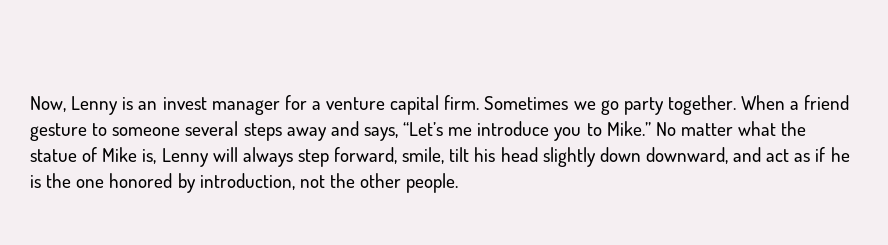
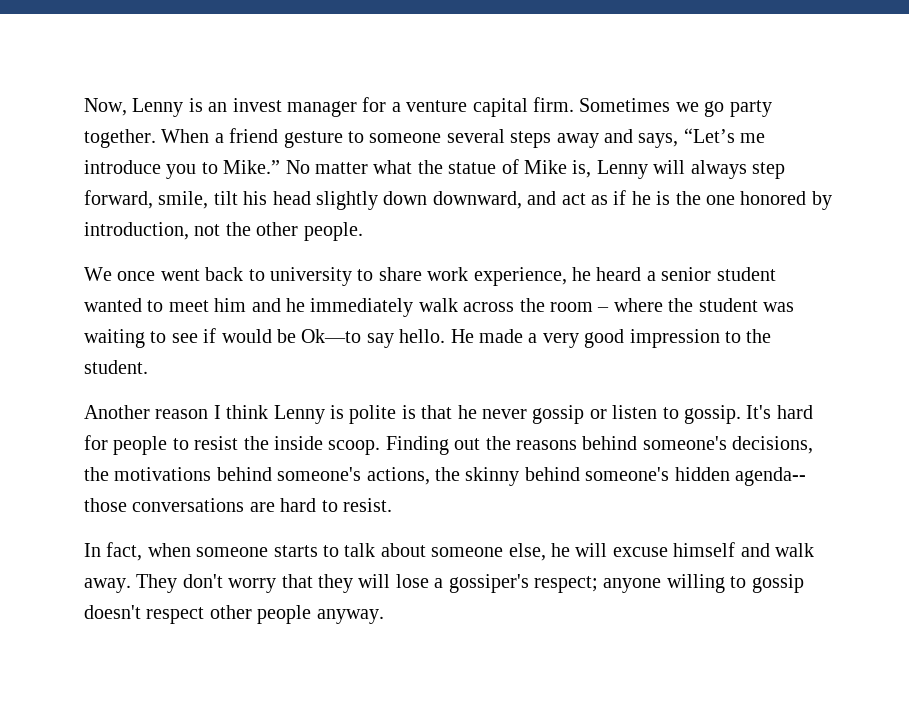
+ We once went back to university to share work experience, he heard a senior student wanted to meet him and he immediately walk across the room – where the student was waiting to see if would be Ok—to say hello. He made a very good impression to the student.
+ Another reason I think Lenny is polite is that he never gossip or listen to gossip. It's hard for people to resist the inside scoop. Finding out the reasons behind someone's decisions, the motivations behind someone's actions, the skinny behind someone's hidden agenda-- those conversations are hard to resist.
+ In fact, when someone starts to talk about someone else, he will excuse himself and walk away. They don't worry that they will lose a gossiper's respect; anyone willing to gossip doesn't respect other people anyway.

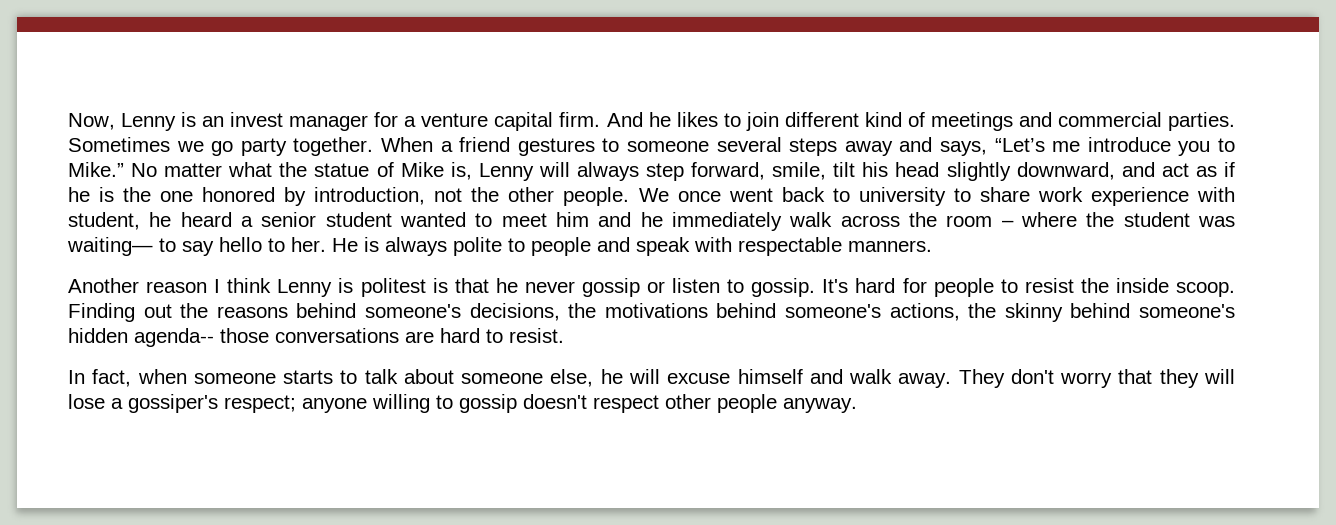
+ And he likes to join different kind of meetings and commercial parties.
- When a friend gesture to someone several steps away and says, “Let’s me introduce you to Mike.”
+ When a friend gestures to someone several steps away and says, “Let’s me introduce you to Mike.”
- No matter what the statue of Mike is, Lenny will always step forward, smile, tilt his head slightly down downward, and act as if he is the one honored by introduction, not the other people.
- We once went back to university to share work experience, he heard a senior student wanted to meet him and he immediately walk across the room – where the student was waiting to see if would be Ok—to say hello. He made a very good impression to the student.
+ No matter what the statue of Mike is, Lenny will always step forward, smile, tilt his head slightly downward, and act as if he is the one honored by introduction, not the other people. We once went back to university to share work experience with student, he heard a senior student wanted to meet him and he immediately walk across the room – where the student was waiting— to say hello to her. He is always polite to people and speak with respectable manners.
- Another reason I think Lenny is polite is that he never gossip or listen to gossip.
+ Another reason I think Lenny is politest is that he never gossip or listen to gossip.

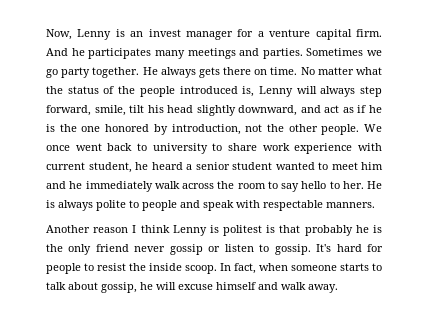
- And he likes to join different kind of meetings and commercial parties.
+ And he participates many meetings and parties.
- When a friend gestures to someone several steps away and says, “Let’s me introduce you to Mike.” No matter what the statue of Mike is, Lenny will always step forward, smile, tilt his head slightly downward, and act as if he is the one honored by introduction, not the other people.
+ He always gets there on time. No matter what the status of the people introduced is, Lenny will always step forward, smile, tilt his head slightly downward, and act as if he is the one honored by introduction, not the other people.
- We once went back to university to share work experience with student, he heard a senior student wanted to meet him and he immediately walk across the room – where the student was waiting— to say hello to her.
+ We once went back to university to share work experience with current student, he heard a senior student wanted to meet him and he immediately walk across the room to say hello to her.
- Another reason I think Lenny is politest is that he never gossip or listen to gossip.
+ Another reason I think Lenny is politest is that probably he is the only friend never gossip or listen to gossip.
- It's hard for people to resist the inside scoop. Finding out the reasons behind someone's decisions, the motivations behind someone's actions, the skinny behind someone's hidden agenda-- those conversations are hard to resist.
- In fact, when someone starts to talk about someone else, he will excuse himself and walk away. They don't worry that they will lose a gossiper's respect; anyone willing to gossip doesn't respect other people anyway.
+ It's hard for people to resist the inside scoop. In fact, when someone starts to talk about gossip, he will excuse himself and walk away.

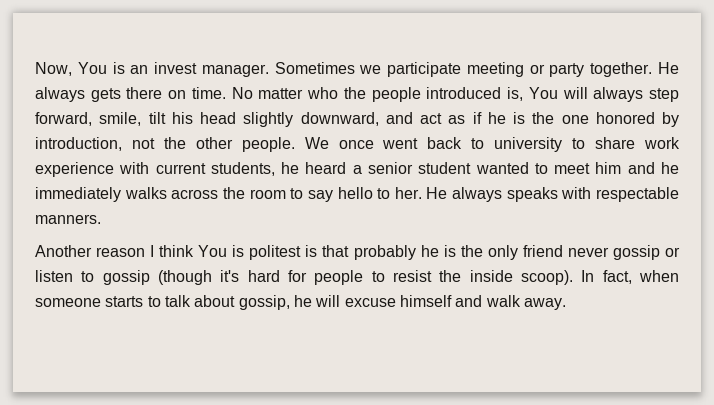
- Now, Lenny is an invest manager for a venture capital firm. And he participates many meetings and parties. Sometimes we go party together.
+ Now, You is an invest manager. Sometimes we participate meeting or party together.
- No matter what the status of the people introduced is, Lenny will always step forward, smile, tilt his head slightly downward, and act as if he is the one honored by introduction, not the other people.
+ No matter who the people introduced is, You will always step forward, smile, tilt his head slightly downward, and act as if he is the one honored by introduction, not the other people.
- We once went back to university to share work experience with current student, he heard a senior student wanted to meet him and he immediately walk across the room to say hello to her.
+ We once went back to university to share work experience with current students, he heard a senior student wanted to meet him and he immediately walks across the room to say hello to her.
- He is always polite to people and speak with respectable manners.
+ He always speaks with respectable manners.
- Another reason I think Lenny is politest is that probably he is the only friend never gossip or listen to gossip. It's hard for people to resist the inside scoop.
+ Another reason I think You is politest is that probably he is the only friend never gossip or listen to gossip (though it's hard for people to resist the inside scoop).

